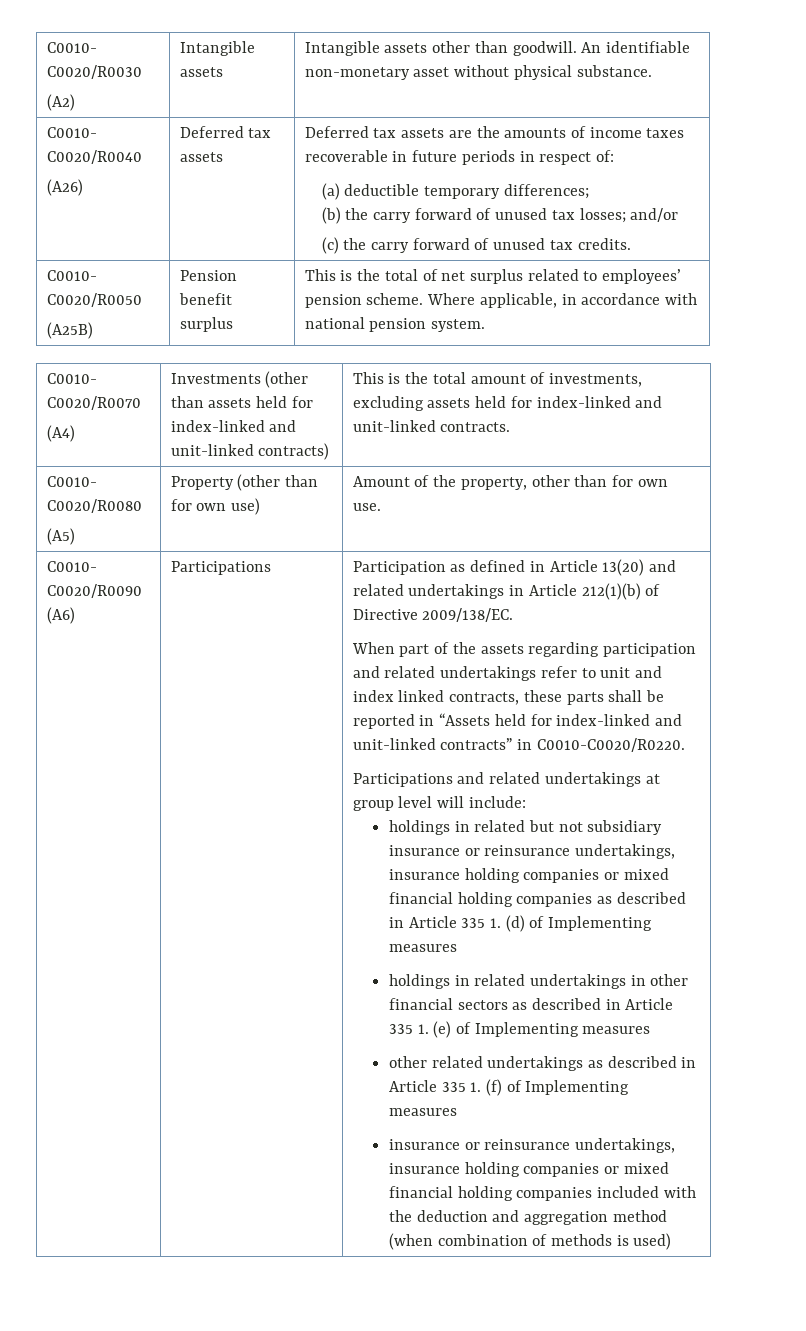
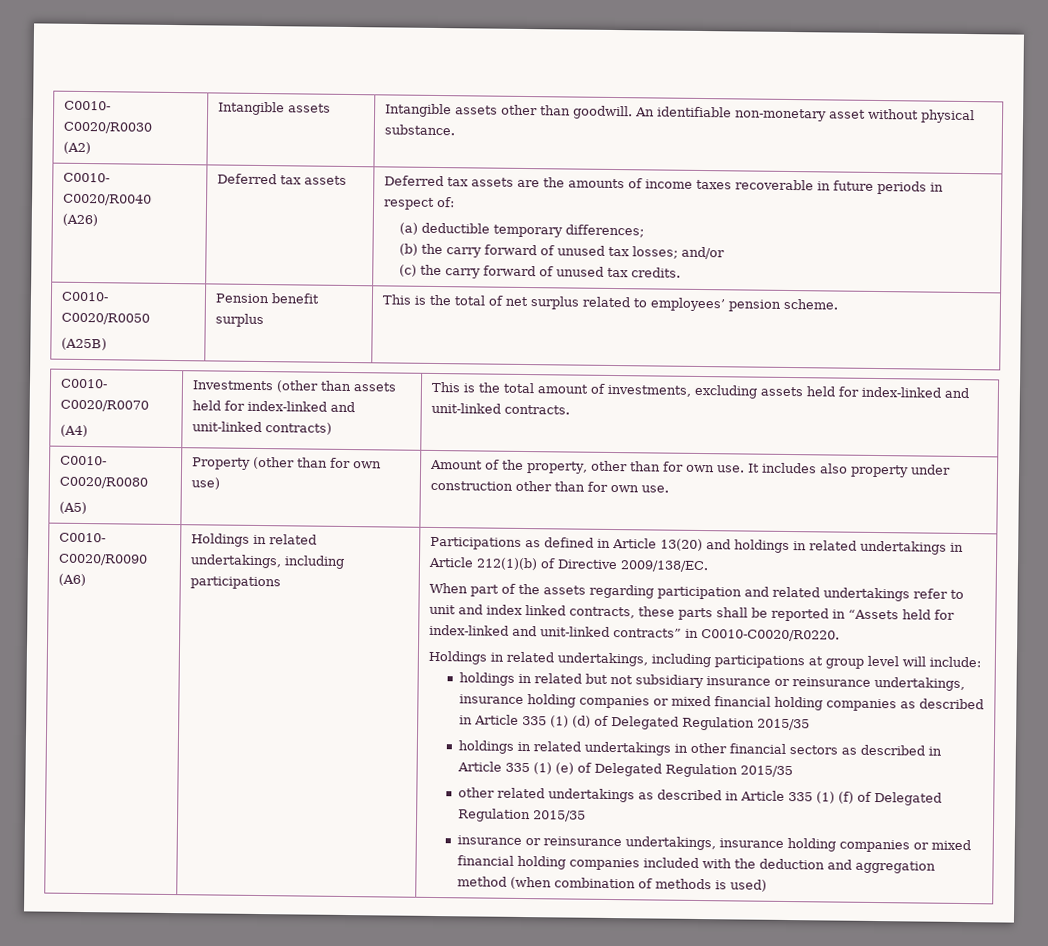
  C0010- C0020/R0050
- (A25B) | Pension benefit surplus | This is the total of net surplus related to employees’ pension scheme. Where applicable, in accordance with national pension system.
+ (A25B) | Pension benefit surplus | This is the total of net surplus related to employees’ pension scheme.
  C0010- C0020/R0080
- (A5) | Property (other than for own use) | Amount of the property, other than for own use.
- C0010- C0020/R0090 (A6) | Participations | Participation as defined in Article 13(20) and related undertakings in Article 212(1)(b) of Directive 2009/138/EC.
+ (A5) | Property (other than for own use) | Amount of the property, other than for own use. It includes also property under construction other than for own use.
+ C0010- C0020/R0090 (A6) | Holdings in related undertakings, including participations | Participations as defined in Article 13(20) and holdings in related undertakings in Article 212(1)(b) of Directive 2009/138/EC.
- Participations and related undertakings at group level will include:
+ Holdings in related undertakings, including participations at group level will include:
- holdings in related but not subsidiary insurance or reinsurance undertakings, insurance holding companies or mixed financial holding companies as described in Article 335 1. (d) of Implementing measures
+ holdings in related but not subsidiary insurance or reinsurance undertakings, insurance holding companies or mixed financial holding companies as described in Article 335 (1) (d) of Delegated Regulation 2015/35
- holdings in related undertakings in other financial sectors as described in Article 335 1. (e) of Implementing measures
+ holdings in related undertakings in other financial sectors as described in Article 335 (1) (e) of Delegated Regulation 2015/35
- other related undertakings as described in Article 335 1. (f) of Implementing measures
+ other related undertakings as described in Article 335 (1) (f) of Delegated Regulation 2015/35

